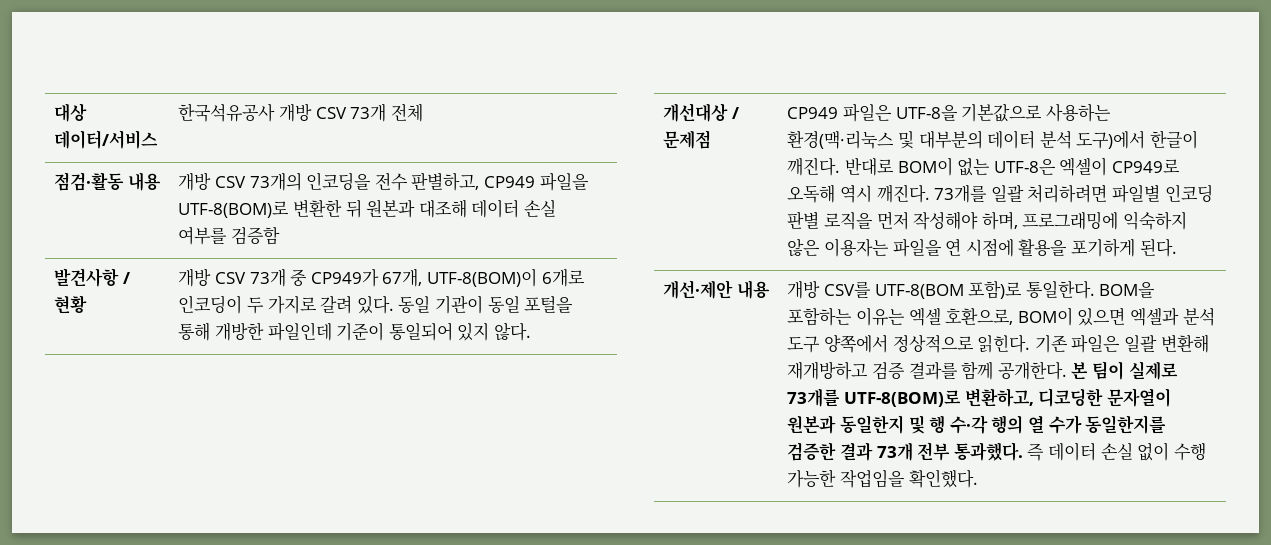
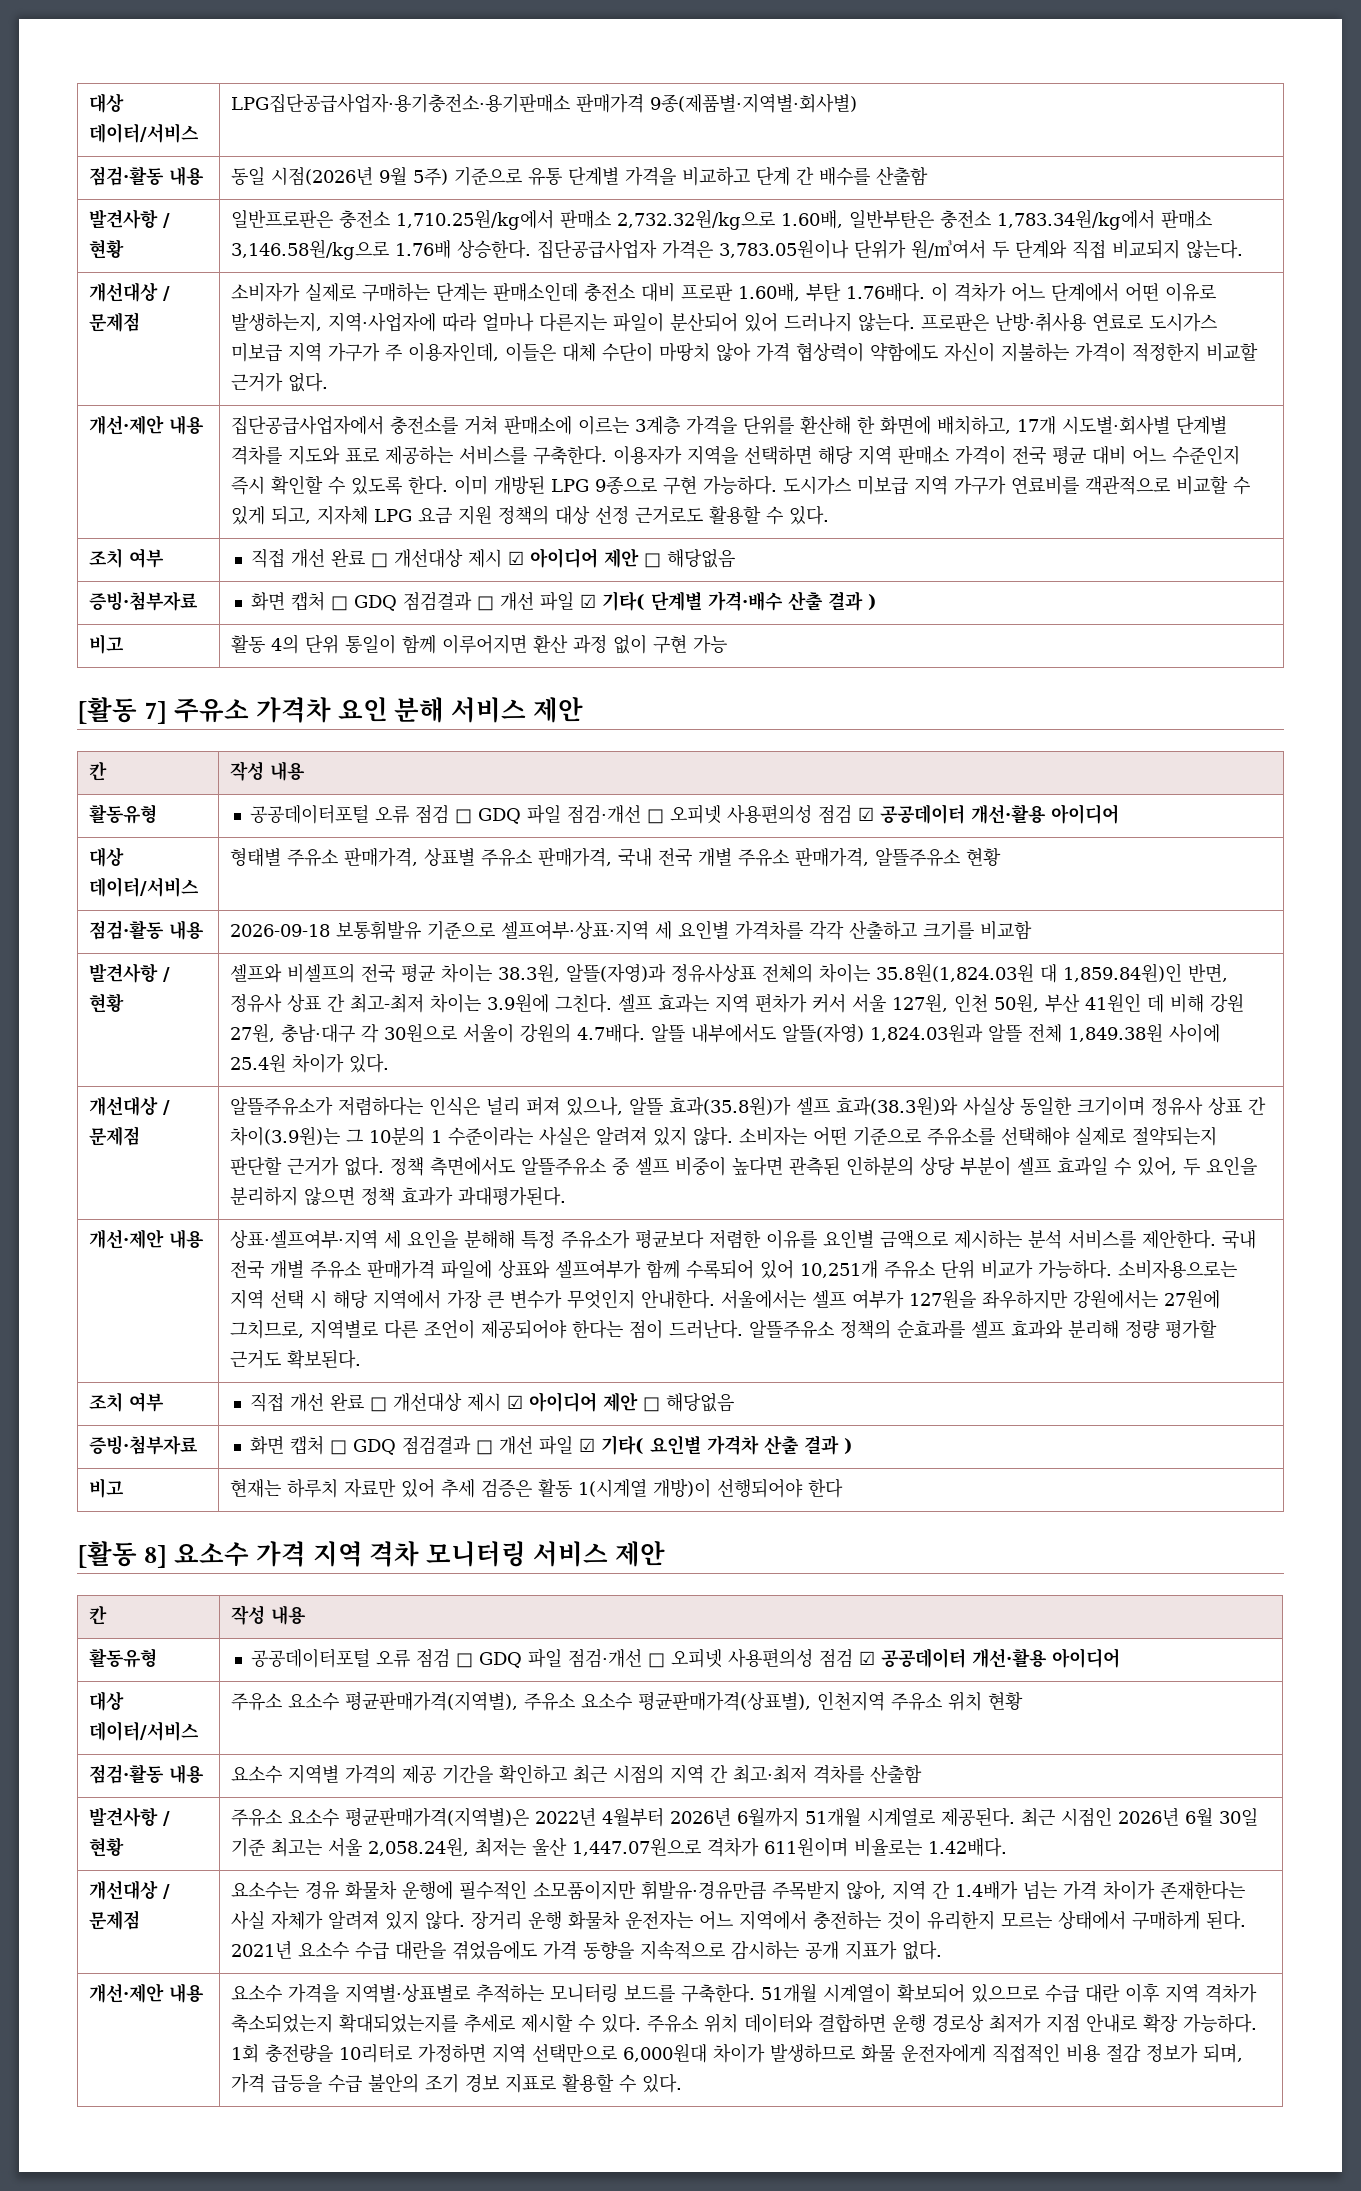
- 대상 데이터/서비스 | 한국석유공사 개방 CSV 73개 전체
- 점검·활동 내용 | 개방 CSV 73개의 인코딩을 전수 판별하고, CP949 파일을 UTF-8(BOM)로 변환한 뒤 원본과 대조해 데이터 손실 여부를 검증함
- 발견사항 / 현황 | 개방 CSV 73개 중 CP949가 67개, UTF-8(BOM)이 6개로 인코딩이 두 가지로 갈려 있다. 동일 기관이 동일 포털을 통해 개방한 파일인데 기준이 통일되어 있지 않다.
- 개선대상 / 문제점 | CP949 파일은 UTF-8을 기본값으로 사용하는 환경(맥·리눅스 및 대부분의 데이터 분석 도구)에서 한글이 깨진다. 반대로 BOM이 없는 UTF-8은 엑셀이 CP949로 오독해 역시 깨진다. 73개를 일괄 처리하려면 파일별 인코딩 판별 로직을 먼저 작성해야 하며, 프로그래밍에 익숙하지 않은 이용자는 파일을 연 시점에 활용을 포기하게 된다.
- 개선·제안 내용 | 개방 CSV를 UTF-8(BOM 포함)로 통일한다. BOM을 포함하는 이유는 엑셀 호환으로, BOM이 있으면 엑셀과 분석 도구 양쪽에서 정상적으로 읽힌다. 기존 파일은 일괄 변환해 재개방하고 검증 결과를 함께 공개한다. 본 팀이 실제로 73개를 UTF-8(BOM)로 변환하고, 디코딩한 문자열이 원본과 동일한지 및 행 수·각 행의 열 수가 동일한지를 검증한 결과 73개 전부 통과했다. 즉 데이터 손실 없이 수행 가능한 작업임을 확인했다.
+ 대상 데이터/서비스 | LPG집단공급사업자·용기충전소·용기판매소 판매가격 9종(제품별·지역별·회사별)
+ 점검·활동 내용 | 동일 시점(2026년 9월 5주) 기준으로 유통 단계별 가격을 비교하고 단계 간 배수를 산출함
+ 발견사항 / 현황 | 일반프로판은 충전소 1,710.25원/kg에서 판매소 2,732.32원/kg으로 1.60배, 일반부탄은 충전소 1,783.34원/kg에서 판매소 3,146.58원/kg으로 1.76배 상승한다. 집단공급사업자 가격은 3,783.05원이나 단위가 원/㎥여서 두 단계와 직접 비교되지 않는다.
+ 개선대상 / 문제점 | 소비자가 실제로 구매하는 단계는 판매소인데 충전소 대비 프로판 1.60배, 부탄 1.76배다. 이 격차가 어느 단계에서 어떤 이유로 발생하는지, 지역·사업자에 따라 얼마나 다른지는 파일이 분산되어 있어 드러나지 않는다. 프로판은 난방·취사용 연료로 도시가스 미보급 지역 가구가 주 이용자인데, 이들은 대체 수단이 마땅치 않아 가격 협상력이 약함에도 자신이 지불하는 가격이 적정한지 비교할 근거가 없다.
+ 개선·제안 내용 | 집단공급사업자에서 충전소를 거쳐 판매소에 이르는 3계층 가격을 단위를 환산해 한 화면에 배치하고, 17개 시도별·회사별 단계별 격차를 지도와 표로 제공하는 서비스를 구축한다. 이용자가 지역을 선택하면 해당 지역 판매소 가격이 전국 평균 대비 어느 수준인지 즉시 확인할 수 있도록 한다. 이미 개방된 LPG 9종으로 구현 가능하다. 도시가스 미보급 지역 가구가 연료비를 객관적으로 비교할 수 있게 되고, 지자체 LPG 요금 지원 정책의 대상 선정 근거로도 활용할 수 있다.
+ 조치 여부 | 직접 개선 완료 □ 개선대상 제시 ☑ 아이디어 제안 □ 해당없음
+ 증빙·첨부자료 | 화면 캡처 □ GDQ 점검결과 □ 개선 파일 ☑ 기타( 단계별 가격·배수 산출 결과 )
+ 비고 | 활동 4의 단위 통일이 함께 이루어지면 환산 과정 없이 구현 가능
+ [활동 7] 주유소 가격차 요인 분해 서비스 제안
+ 칸 | 작성 내용
+ 활동유형 | 공공데이터포털 오류 점검 □ GDQ 파일 점검·개선 □ 오피넷 사용편의성 점검 ☑ 공공데이터 개선·활용 아이디어
+ 대상 데이터/서비스 | 형태별 주유소 판매가격, 상표별 주유소 판매가격, 국내 전국 개별 주유소 판매가격, 알뜰주유소 현황
+ 점검·활동 내용 | 2026-09-18 보통휘발유 기준으로 셀프여부·상표·지역 세 요인별 가격차를 각각 산출하고 크기를 비교함
+ 발견사항 / 현황 | 셀프와 비셀프의 전국 평균 차이는 38.3원, 알뜰(자영)과 정유사상표 전체의 차이는 35.8원(1,824.03원 대 1,859.84원)인 반면, 정유사 상표 간 최고-최저 차이는 3.9원에 그친다. 셀프 효과는 지역 편차가 커서 서울 127원, 인천 50원, 부산 41원인 데 비해 강원 27원, 충남·대구 각 30원으로 서울이 강원의 4.7배다. 알뜰 내부에서도 알뜰(자영) 1,824.03원과 알뜰 전체 1,849.38원 사이에 25.4원 차이가 있다.
+ 개선대상 / 문제점 | 알뜰주유소가 저렴하다는 인식은 널리 퍼져 있으나, 알뜰 효과(35.8원)가 셀프 효과(38.3원)와 사실상 동일한 크기이며 정유사 상표 간 차이(3.9원)는 그 10분의 1 수준이라는 사실은 알려져 있지 않다. 소비자는 어떤 기준으로 주유소를 선택해야 실제로 절약되는지 판단할 근거가 없다. 정책 측면에서도 알뜰주유소 중 셀프 비중이 높다면 관측된 인하분의 상당 부분이 셀프 효과일 수 있어, 두 요인을 분리하지 않으면 정책 효과가 과대평가된다.
+ 개선·제안 내용 | 상표·셀프여부·지역 세 요인을 분해해 특정 주유소가 평균보다 저렴한 이유를 요인별 금액으로 제시하는 분석 서비스를 제안한다. 국내 전국 개별 주유소 판매가격 파일에 상표와 셀프여부가 함께 수록되어 있어 10,251개 주유소 단위 비교가 가능하다. 소비자용으로는 지역 선택 시 해당 지역에서 가장 큰 변수가 무엇인지 안내한다. 서울에서는 셀프 여부가 127원을 좌우하지만 강원에서는 27원에 그치므로, 지역별로 다른 조언이 제공되어야 한다는 점이 드러난다. 알뜰주유소 정책의 순효과를 셀프 효과와 분리해 정량 평가할 근거도 확보된다.
+ 조치 여부 | 직접 개선 완료 □ 개선대상 제시 ☑ 아이디어 제안 □ 해당없음
+ 증빙·첨부자료 | 화면 캡처 □ GDQ 점검결과 □ 개선 파일 ☑ 기타( 요인별 가격차 산출 결과 )
+ 비고 | 현재는 하루치 자료만 있어 추세 검증은 활동 1(시계열 개방)이 선행되어야 한다
+ [활동 8] 요소수 가격 지역 격차 모니터링 서비스 제안
+ 칸 | 작성 내용
+ 활동유형 | 공공데이터포털 오류 점검 □ GDQ 파일 점검·개선 □ 오피넷 사용편의성 점검 ☑ 공공데이터 개선·활용 아이디어
+ 대상 데이터/서비스 | 주유소 요소수 평균판매가격(지역별), 주유소 요소수 평균판매가격(상표별), 인천지역 주유소 위치 현황
+ 점검·활동 내용 | 요소수 지역별 가격의 제공 기간을 확인하고 최근 시점의 지역 간 최고·최저 격차를 산출함
+ 발견사항 / 현황 | 주유소 요소수 평균판매가격(지역별)은 2022년 4월부터 2026년 6월까지 51개월 시계열로 제공된다. 최근 시점인 2026년 6월 30일 기준 최고는 서울 2,058.24원, 최저는 울산 1,447.07원으로 격차가 611원이며 비율로는 1.42배다.
+ 개선대상 / 문제점 | 요소수는 경유 화물차 운행에 필수적인 소모품이지만 휘발유·경유만큼 주목받지 않아, 지역 간 1.4배가 넘는 가격 차이가 존재한다는 사실 자체가 알려져 있지 않다. 장거리 운행 화물차 운전자는 어느 지역에서 충전하는 것이 유리한지 모르는 상태에서 구매하게 된다. 2021년 요소수 수급 대란을 겪었음에도 가격 동향을 지속적으로 감시하는 공개 지표가 없다.
+ 개선·제안 내용 | 요소수 가격을 지역별·상표별로 추적하는 모니터링 보드를 구축한다. 51개월 시계열이 확보되어 있으므로 수급 대란 이후 지역 격차가 축소되었는지 확대되었는지를 추세로 제시할 수 있다. 주유소 위치 데이터와 결합하면 운행 경로상 최저가 지점 안내로 확장 가능하다. 1회 충전량을 10리터로 가정하면 지역 선택만으로 6,000원대 차이가 발생하므로 화물 운전자에게 직접적인 비용 절감 정보가 되며, 가격 급등을 수급 불안의 조기 경보 지표로 활용할 수 있다.

